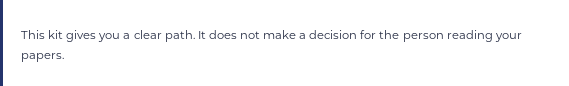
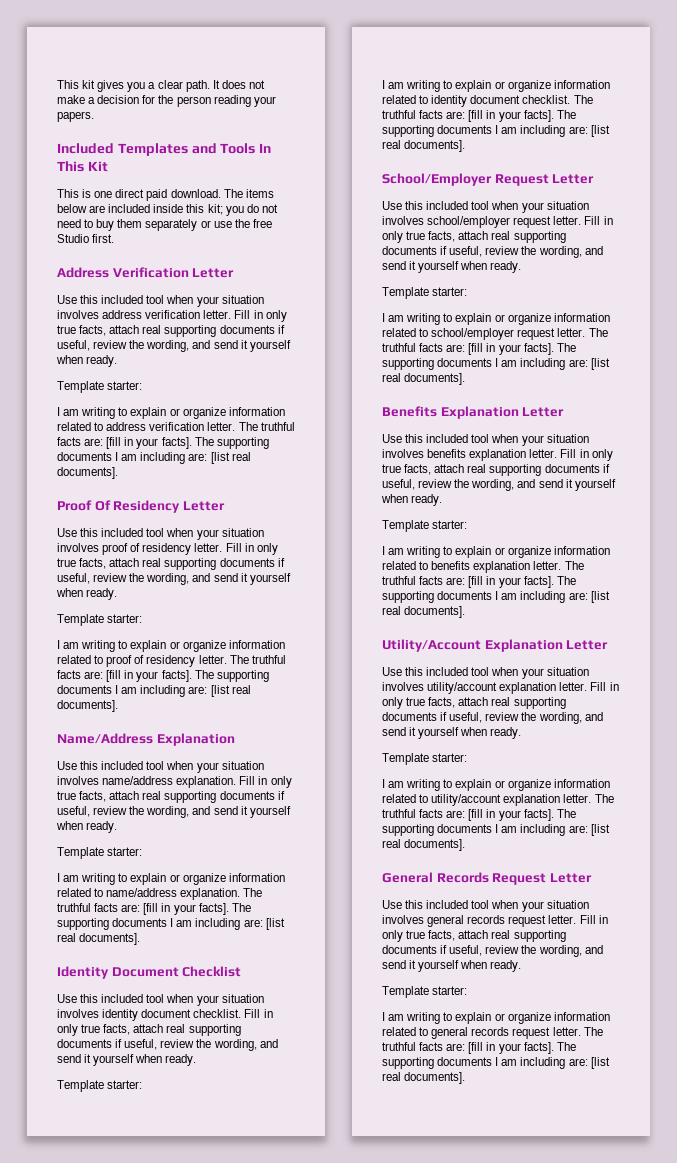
+ Included Templates and Tools In This Kit
+ This is one direct paid download. The items below are included inside this kit; you do not need to buy them separately or use the free Studio first.
+ Address Verification Letter
+ Use this included tool when your situation involves address verification letter. Fill in only true facts, attach real supporting documents if useful, review the wording, and send it yourself when ready.
+ Template starter:
+ I am writing to explain or organize information related to address verification letter. The truthful facts are: [fill in your facts]. The supporting documents I am including are: [list real documents].
+ Proof Of Residency Letter
+ Use this included tool when your situation involves proof of residency letter. Fill in only true facts, attach real supporting documents if useful, review the wording, and send it yourself when ready.
+ Template starter:
+ I am writing to explain or organize information related to proof of residency letter. The truthful facts are: [fill in your facts]. The supporting documents I am including are: [list real documents].
+ Name/Address Explanation
+ Use this included tool when your situation involves name/address explanation. Fill in only true facts, attach real supporting documents if useful, review the wording, and send it yourself when ready.
+ Template starter:
+ I am writing to explain or organize information related to name/address explanation. The truthful facts are: [fill in your facts]. The supporting documents I am including are: [list real documents].
+ Identity Document Checklist
+ Use this included tool when your situation involves identity document checklist. Fill in only true facts, attach real supporting documents if useful, review the wording, and send it yourself when ready.
+ Template starter:
+ I am writing to explain or organize information related to identity document checklist. The truthful facts are: [fill in your facts]. The supporting documents I am including are: [list real documents].
+ School/Employer Request Letter
+ Use this included tool when your situation involves school/employer request letter. Fill in only true facts, attach real supporting documents if useful, review the wording, and send it yourself when ready.
+ Template starter:
+ I am writing to explain or organize information related to school/employer request letter. The truthful facts are: [fill in your facts]. The supporting documents I am including are: [list real documents].
+ Benefits Explanation Letter
+ Use this included tool when your situation involves benefits explanation letter. Fill in only true facts, attach real supporting documents if useful, review the wording, and send it yourself when ready.
+ Template starter:
+ I am writing to explain or organize information related to benefits explanation letter. The truthful facts are: [fill in your facts]. The supporting documents I am including are: [list real documents].
+ Utility/Account Explanation Letter
+ Use this included tool when your situation involves utility/account explanation letter. Fill in only true facts, attach real supporting documents if useful, review the wording, and send it yourself when ready.
+ Template starter:
+ I am writing to explain or organize information related to utility/account explanation letter. The truthful facts are: [fill in your facts]. The supporting documents I am including are: [list real documents].
+ General Records Request Letter
+ Use this included tool when your situation involves general records request letter. Fill in only true facts, attach real supporting documents if useful, review the wording, and send it yourself when ready.
+ Template starter:
+ I am writing to explain or organize information related to general records request letter. The truthful facts are: [fill in your facts]. The supporting documents I am including are: [list real documents].

